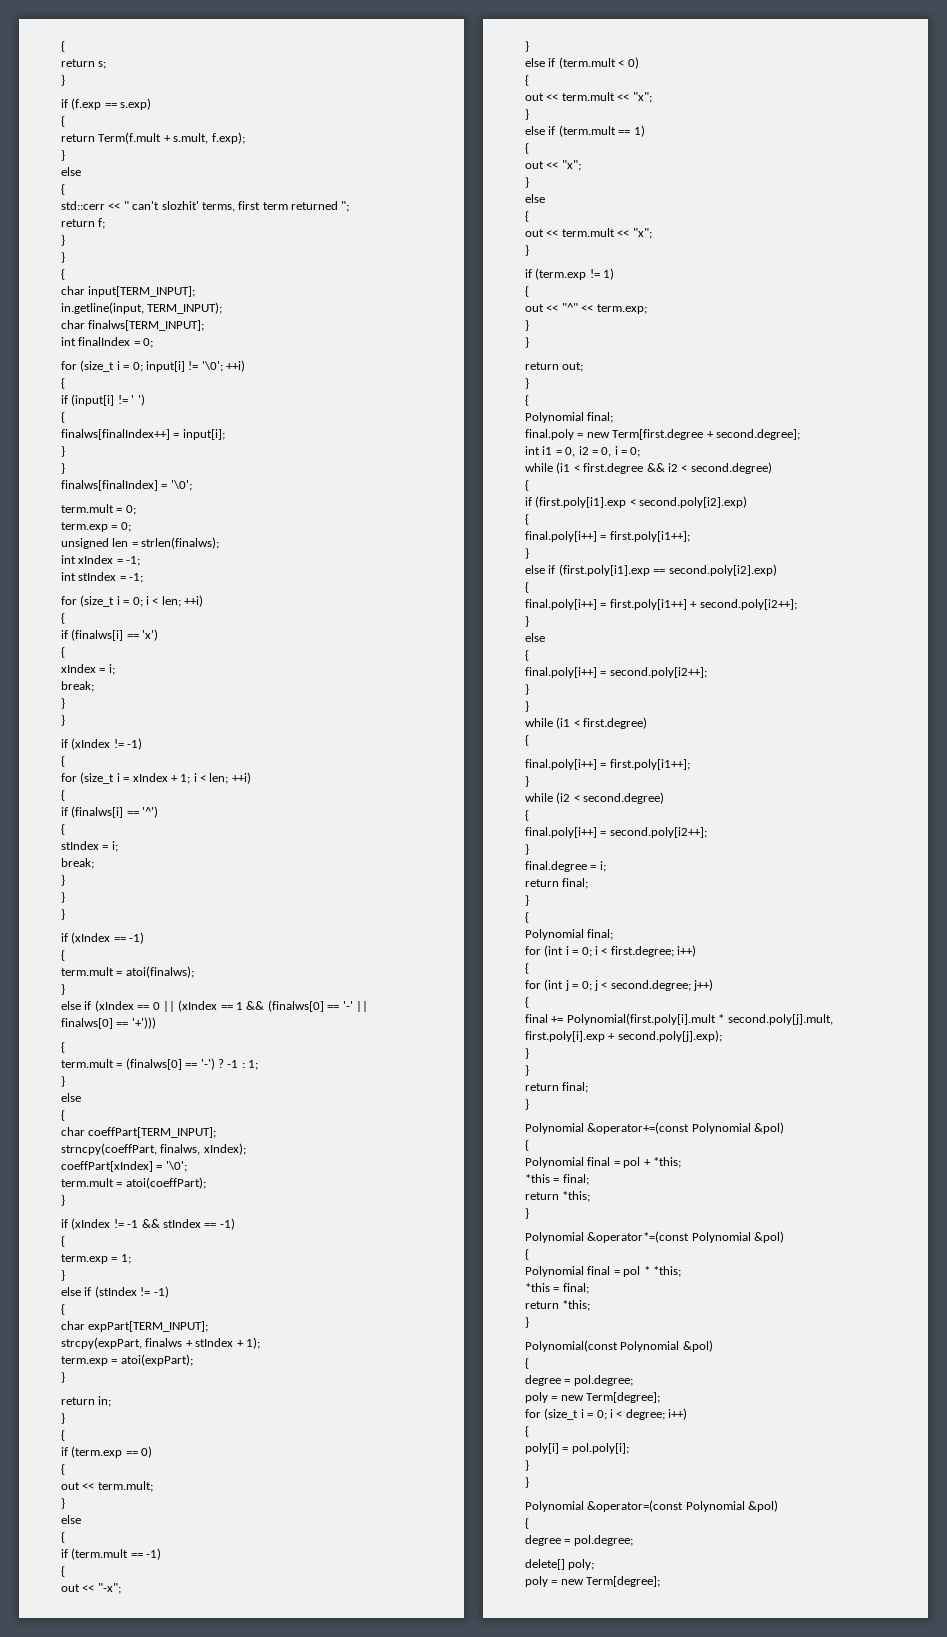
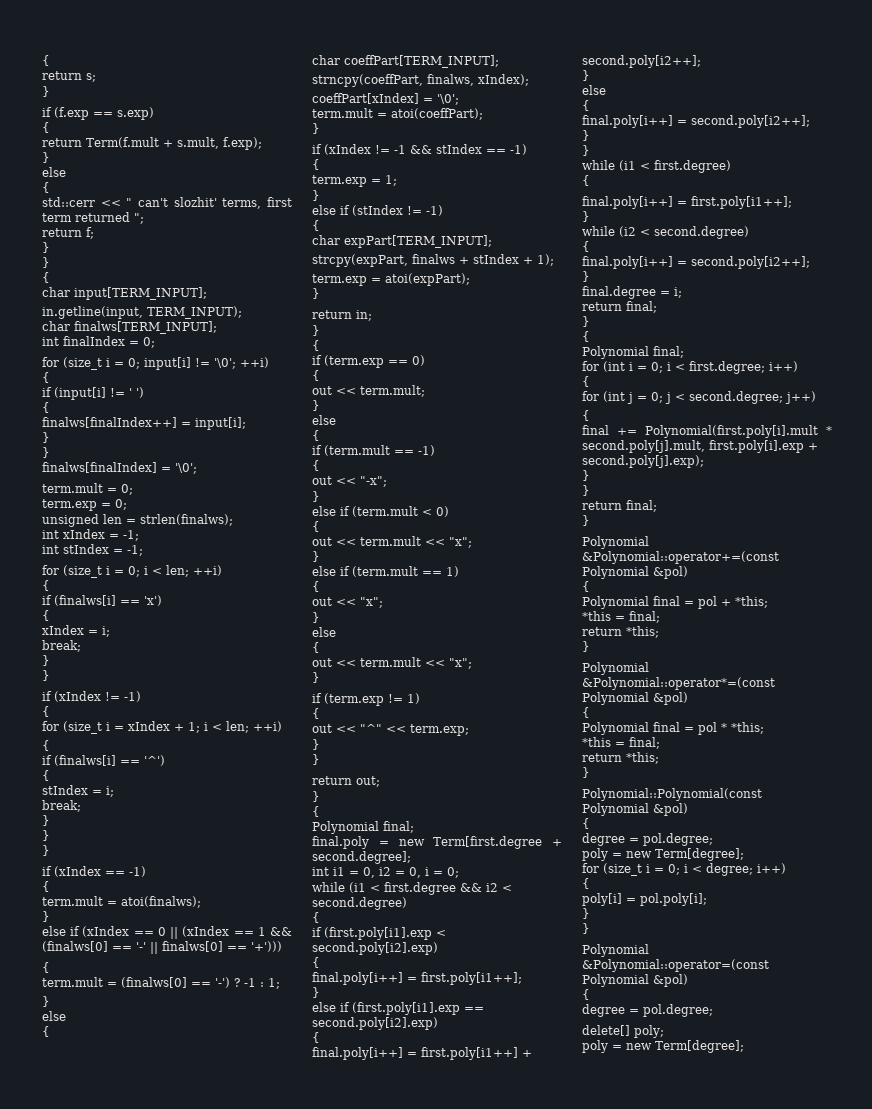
- Polynomial &operator+=(const Polynomial &pol)
+ Polynomial &Polynomial::operator+=(const Polynomial &pol)
- Polynomial &operator*=(const Polynomial &pol)
+ Polynomial &Polynomial::operator*=(const Polynomial &pol)
- Polynomial(const Polynomial &pol)
+ Polynomial::Polynomial(const Polynomial &pol)
- Polynomial &operator=(const Polynomial &pol)
+ Polynomial &Polynomial::operator=(const Polynomial &pol)

